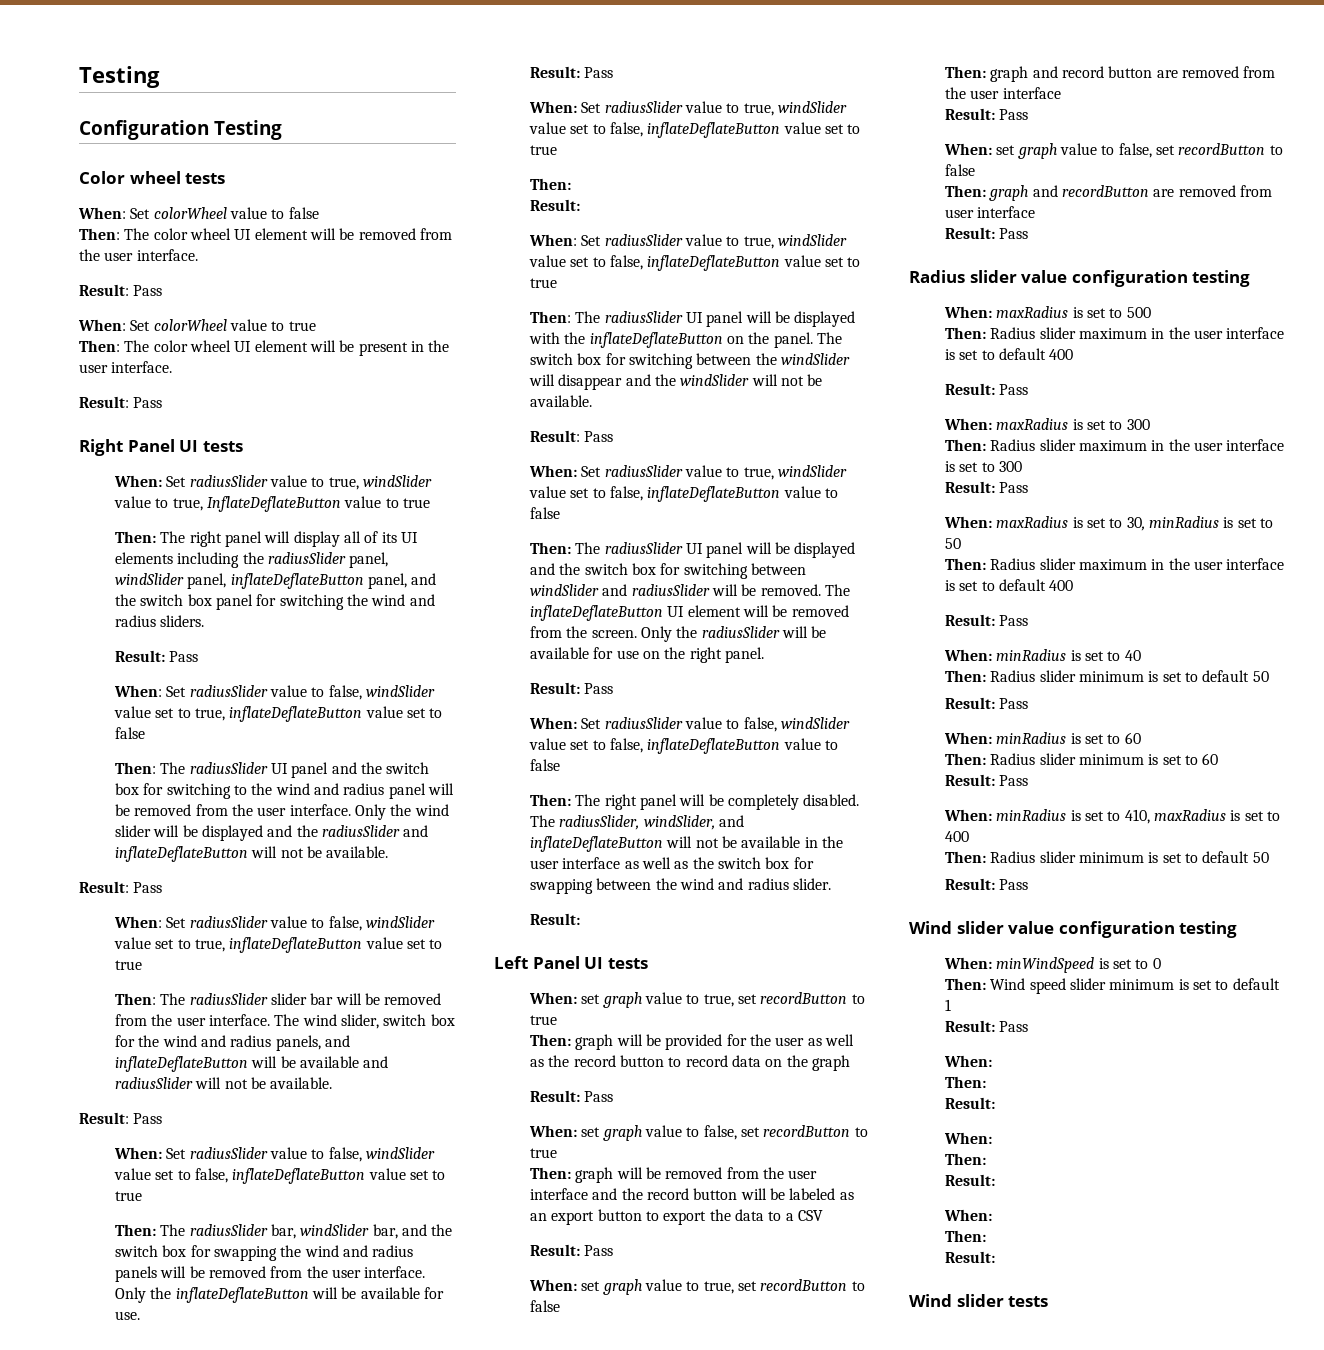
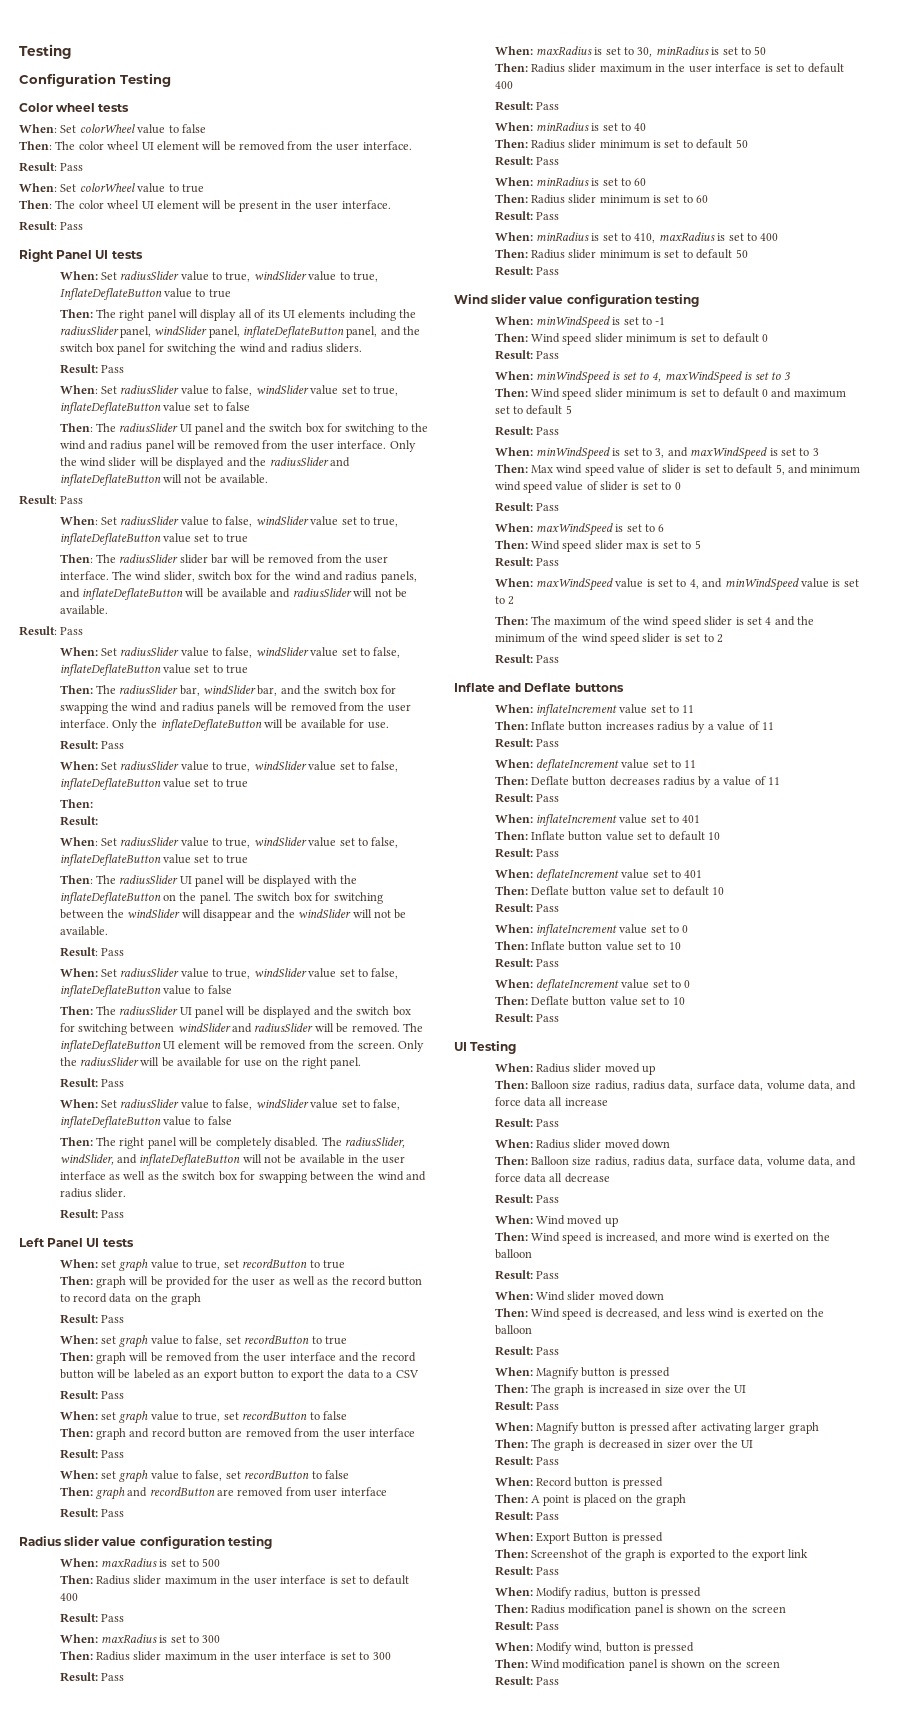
  The radiusSlider, windSlider, and inflateDeflateButton will not be available in the user interface as well as the switch box for swapping between the wind and radius slider.
- Result:
+ Result: Pass
- When: minWindSpeed is set to 0
- Then: Wind speed slider minimum is set to default 1
+ When: minWindSpeed is set to -1
+ Then: Wind speed slider minimum is set to default 0
  Result: Pass
- When:
- Then:
- Result:
- When:
- Then:
- Result:
- When:
- Then:
- Result:
- Wind slider tests
+ When: minWindSpeed is set to 4, maxWindSpeed is set to 3
+ Then: Wind speed slider minimum is set to default 0 and maximum set to default 5
+ Result: Pass
+ When: minWindSpeed is set to 3, and maxWindSpeed is set to 3
+ Then: Max wind speed value of slider is set to default 5, and minimum wind speed value of slider is set to 0
+ Result: Pass
+ When: maxWindSpeed is set to 6
+ Then: Wind speed slider max is set to 5
+ Result: Pass
+ When: maxWindSpeed value is set to 4, and minWindSpeed value is set to 2
+ Then: The maximum of the wind speed slider is set 4 and the minimum of the wind speed slider is set to 2
+ Result: Pass
+ Inflate and Deflate buttons
+ When: inflateIncrement value set to 11
+ Then: Inflate button increases radius by a value of 11
+ Result: Pass
+ When: deflateIncrement value set to 11
+ Then: Deflate button decreases radius by a value of 11
+ Result: Pass
+ When: inflateIncrement value set to 401
+ Then: Inflate button value set to default 10
+ Result: Pass
+ When: deflateIncrement value set to 401
+ Then: Deflate button value set to default 10
+ Result: Pass
+ When: inflateIncrement value set to 0
+ Then: Inflate button value set to 10
+ Result: Pass
+ When: deflateIncrement value set to 0
+ Then: Deflate button value set to 10
+ Result: Pass
+ UI Testing
+ When: Radius slider moved up
+ Then: Balloon size radius, radius data, surface data, volume data, and force data all increase
+ Result: Pass
+ When: Radius slider moved down
+ Then: Balloon size radius, radius data, surface data, volume data, and force data all decrease
+ Result: Pass
+ When: Wind moved up
+ Then: Wind speed is increased, and more wind is exerted on the balloon
+ Result: Pass
+ When: Wind slider moved down
+ Then: Wind speed is decreased, and less wind is exerted on the balloon
+ Result: Pass
+ When: Magnify button is pressed
+ Then: The graph is increased in size over the UI
+ Result: Pass
+ When: Magnify button is pressed after activating larger graph
+ Then: The graph is decreased in sizer over the UI
+ Result: Pass
+ When: Record button is pressed
+ Then: A point is placed on the graph
+ Result: Pass
+ When: Export Button is pressed
+ Then: Screenshot of the graph is exported to the export link
+ Result: Pass
+ When: Modify radius, button is pressed
+ Then: Radius modification panel is shown on the screen
+ Result: Pass
+ When: Modify wind, button is pressed
+ Then: Wind modification panel is shown on the screen
+ Result: Pass

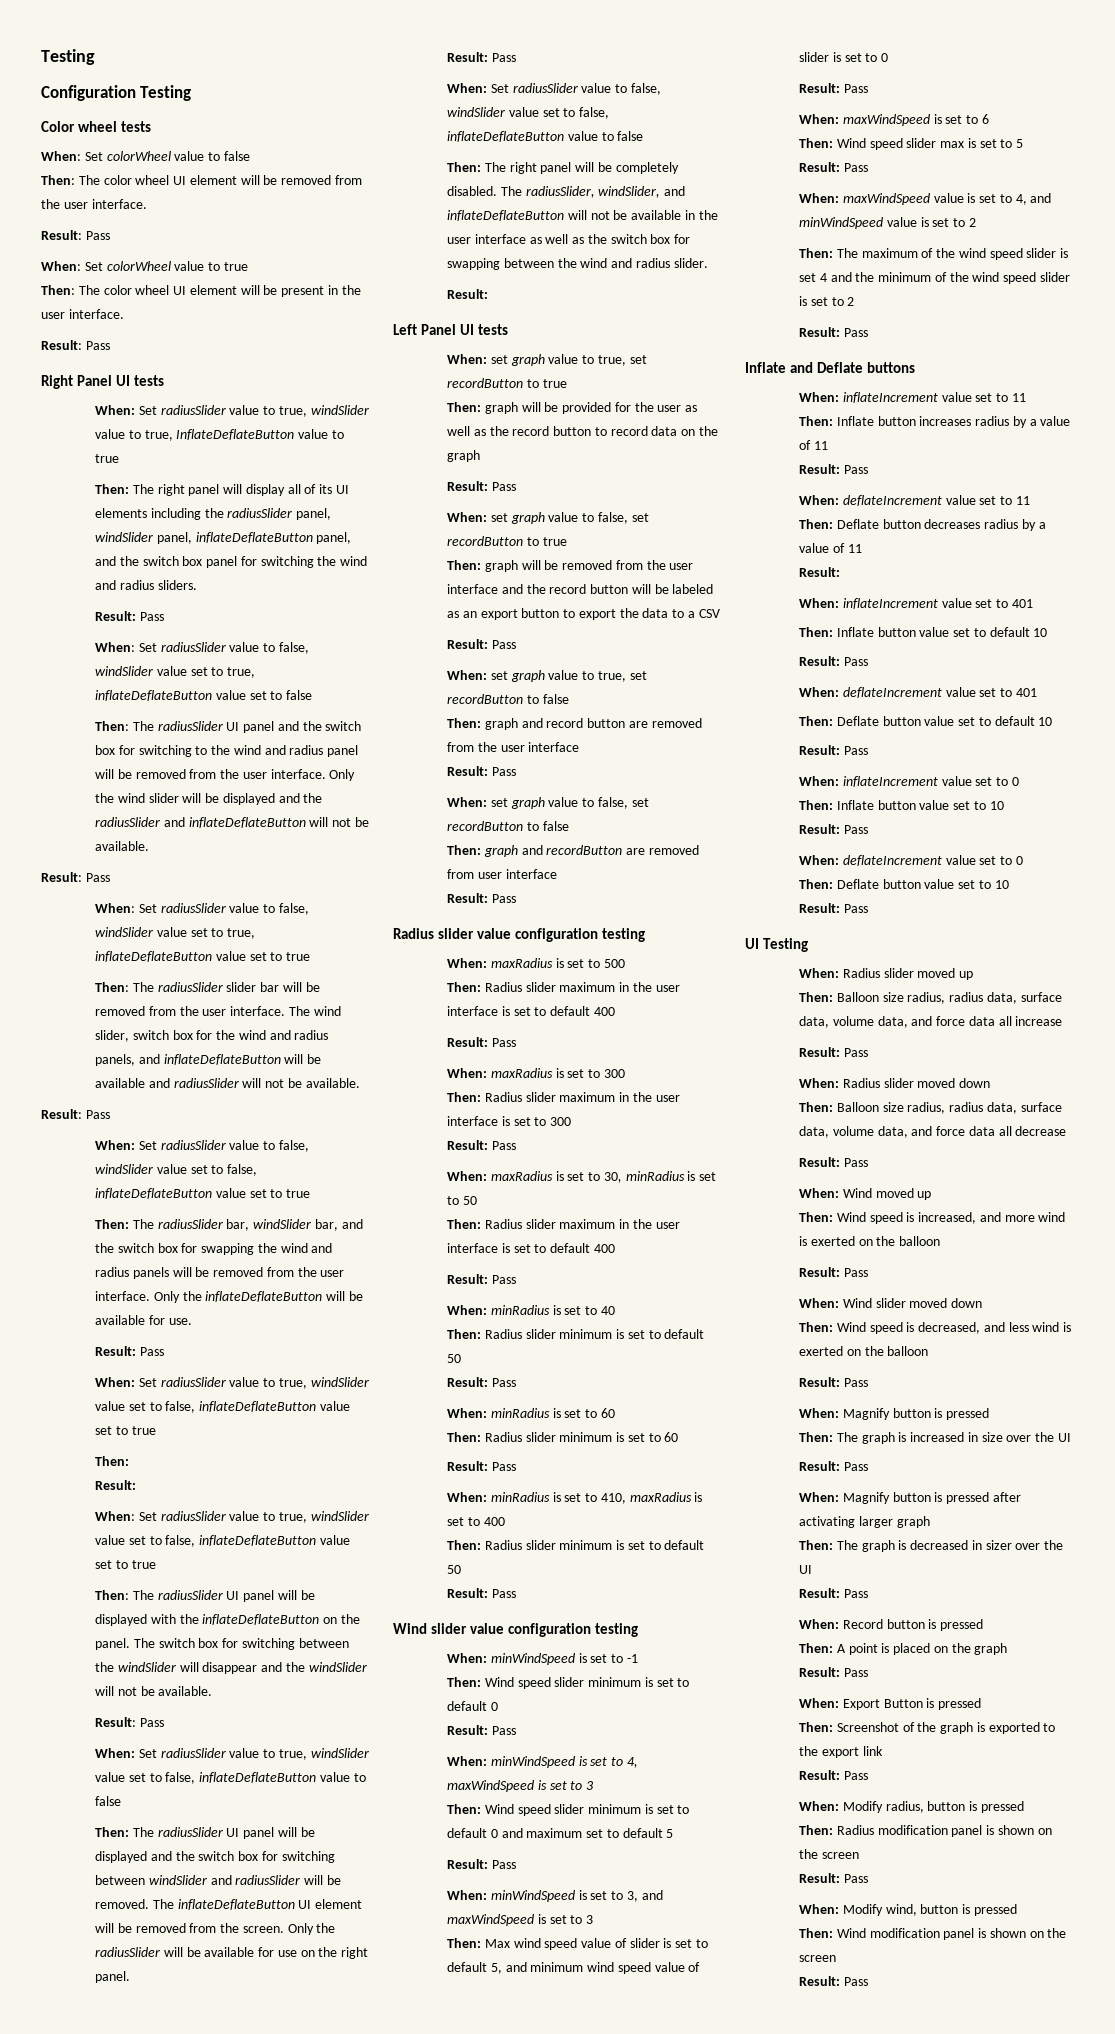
  The radiusSlider, windSlider, and inflateDeflateButton will not be available in the user interface as well as the switch box for swapping between the wind and radius slider.
- Result: Pass
+ Result:
  Then: Deflate button decreases radius by a value of 11
- Result: Pass
+ Result:

